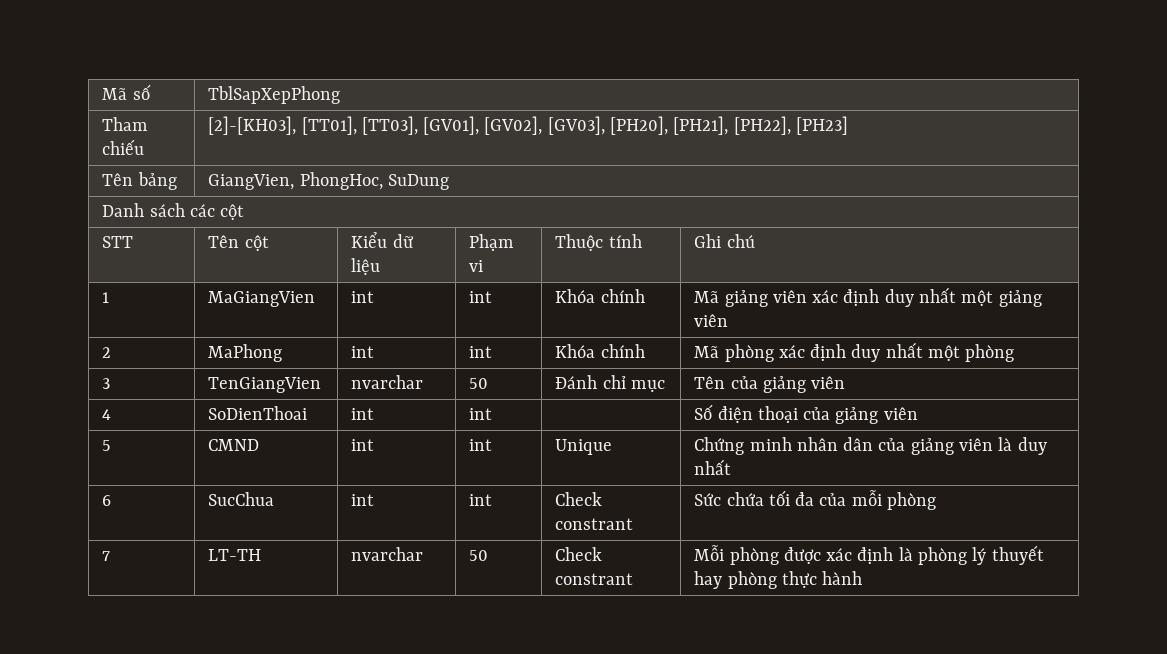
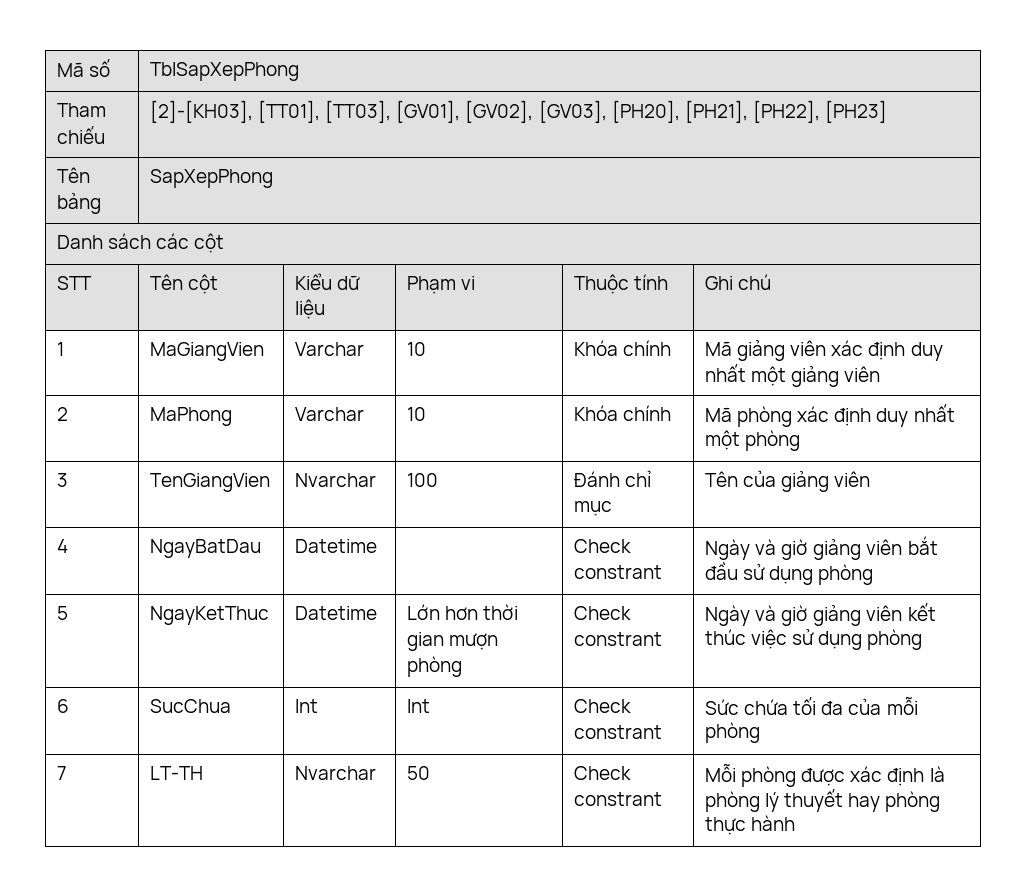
- Tên bảng | GiangVien, PhongHoc, SuDung
+ Tên bảng | SapXepPhong
- 1 | MaGiangVien | int | int | Khóa chính | Mã giảng viên xác định duy nhất một giảng viên
+ 1 | MaGiangVien | Varchar | 10 | Khóa chính | Mã giảng viên xác định duy nhất một giảng viên
- 2 | MaPhong | int | int | Khóa chính | Mã phòng xác định duy nhất một phòng
+ 2 | MaPhong | Varchar | 10 | Khóa chính | Mã phòng xác định duy nhất một phòng
- 3 | TenGiangVien | nvarchar | 50 | Đánh chỉ mục | Tên của giảng viên
+ 3 | TenGiangVien | Nvarchar | 100 | Đánh chỉ mục | Tên của giảng viên
- 4 | SoDienThoai | int | int | | Số điện thoại của giảng viên
- 5 | CMND | int | int | Unique | Chứng minh nhân dân của giảng viên là duy nhất
+ 4 | NgayBatDau | Datetime | | Check constrant | Ngày và giờ giảng viên bắt đầu sử dụng phòng
+ 5 | NgayKetThuc | Datetime | Lớn hơn thời gian mượn phòng | Check constrant | Ngày và giờ giảng viên kết thúc việc sử dụng phòng
- 6 | SucChua | int | int | Check constrant | Sức chứa tối đa của mỗi phòng
+ 6 | SucChua | Int | Int | Check constrant | Sức chứa tối đa của mỗi phòng
- 7 | LT-TH | nvarchar | 50 | Check constrant | Mỗi phòng được xác định là phòng lý thuyết hay phòng thực hành
+ 7 | LT-TH | Nvarchar | 50 | Check constrant | Mỗi phòng được xác định là phòng lý thuyết hay phòng thực hành

